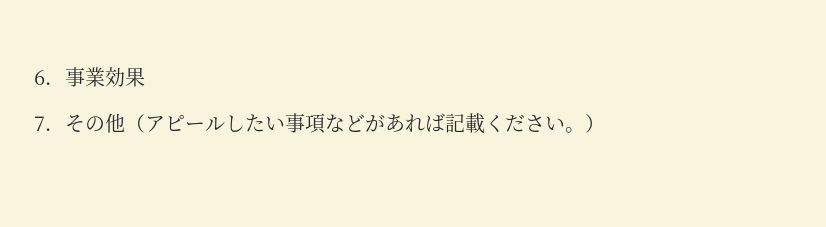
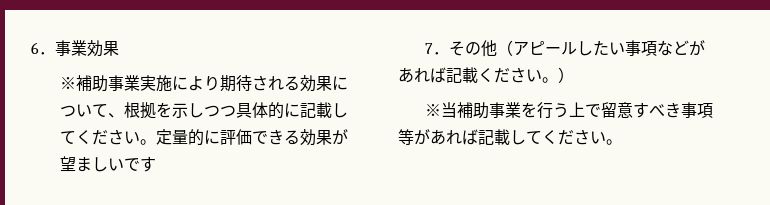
+ ※補助事業実施により期待される効果について、根拠を示しつつ具体的に記載してください。定量的に評価できる効果が望ましいです
+ ※当補助事業を行う上で留意すべき事項等があれば記載してください。

